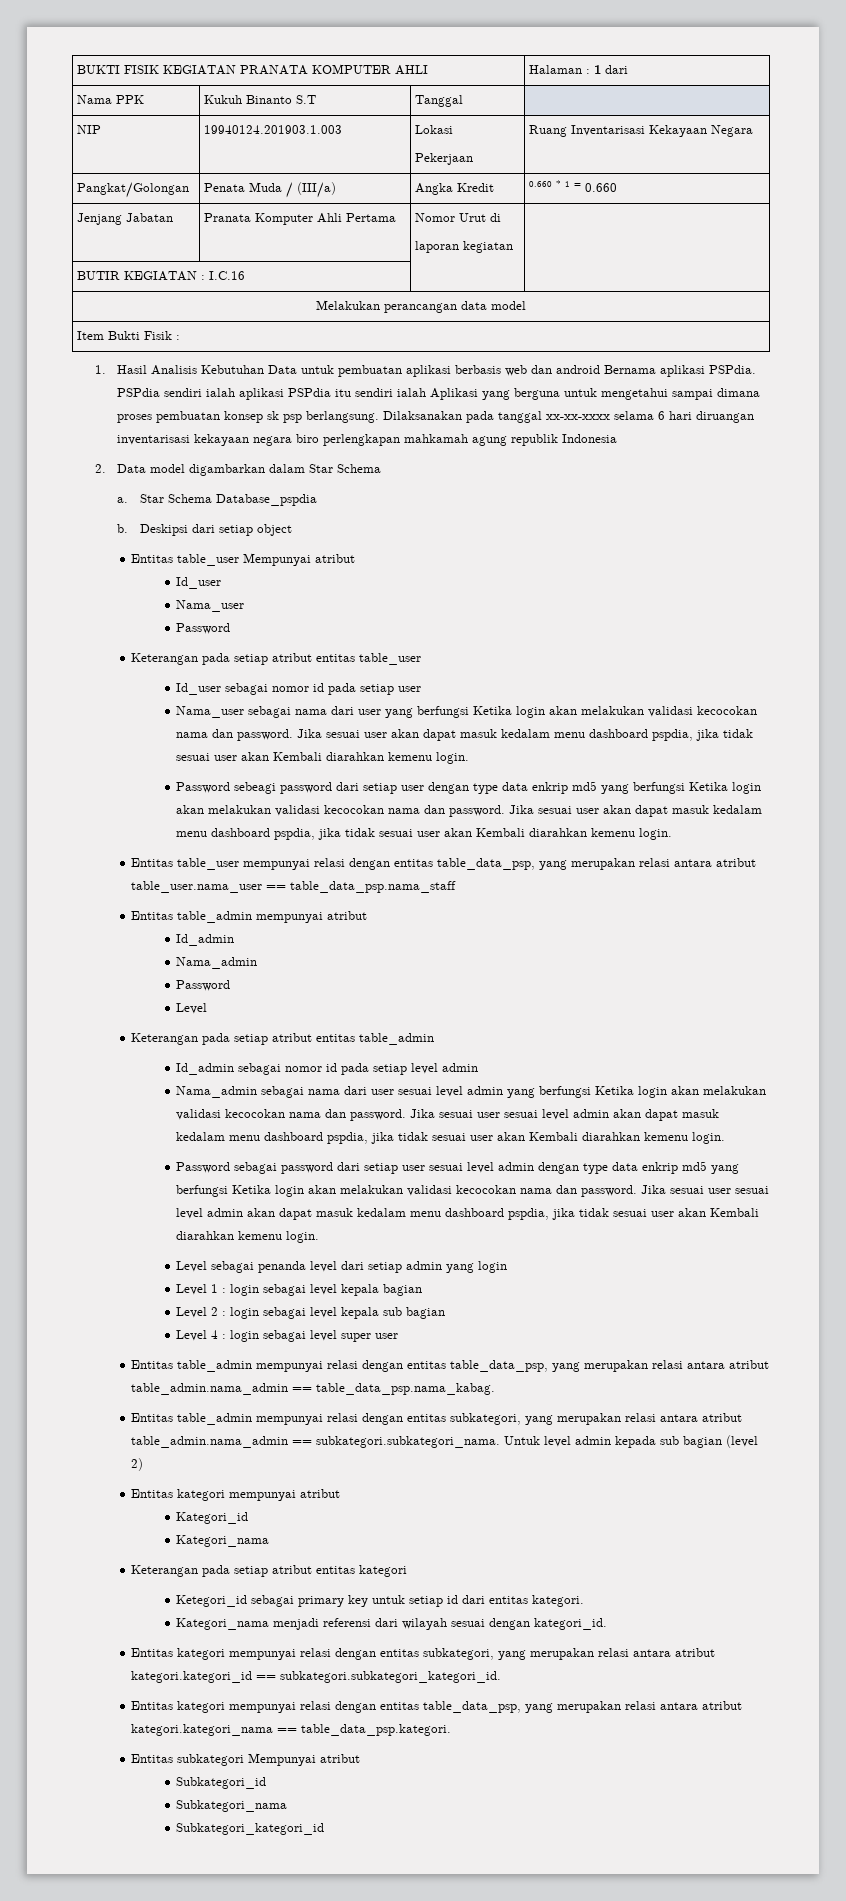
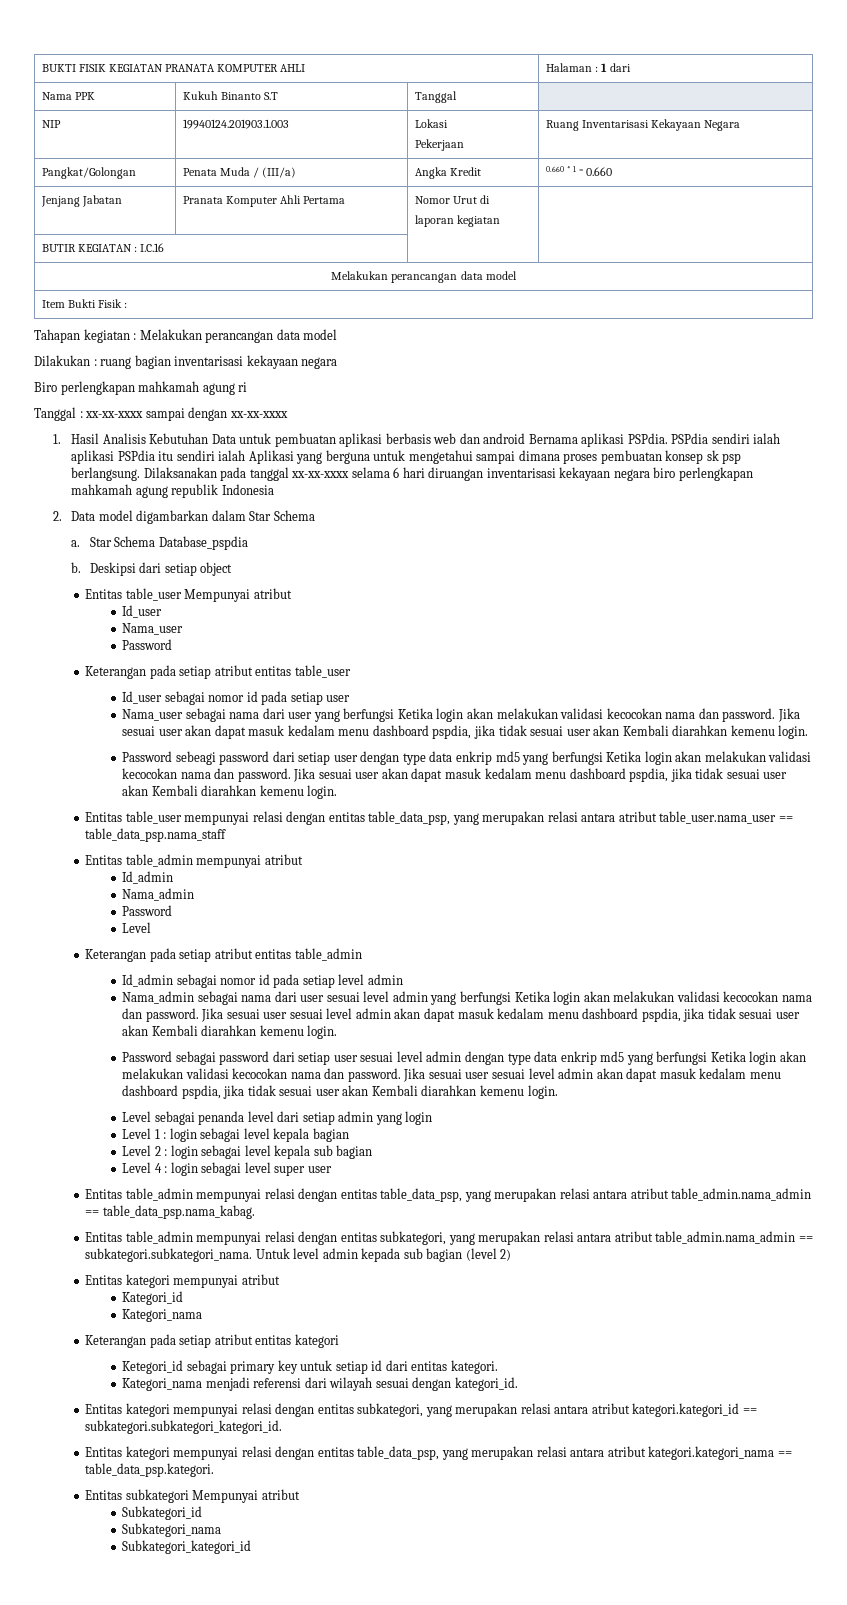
+ Tahapan kegiatan : Melakukan perancangan data model
+ Dilakukan : ruang bagian inventarisasi kekayaan negara
+ Biro perlengkapan mahkamah agung ri
+ Tanggal : xx-xx-xxxx sampai dengan xx-xx-xxxx

